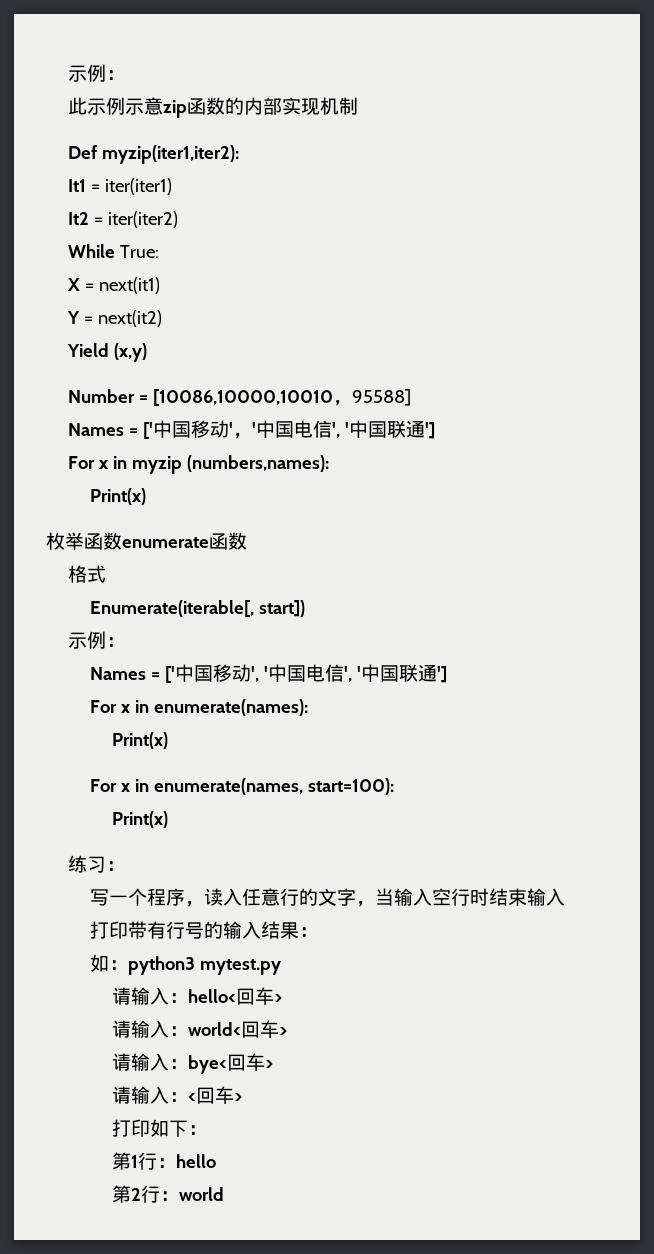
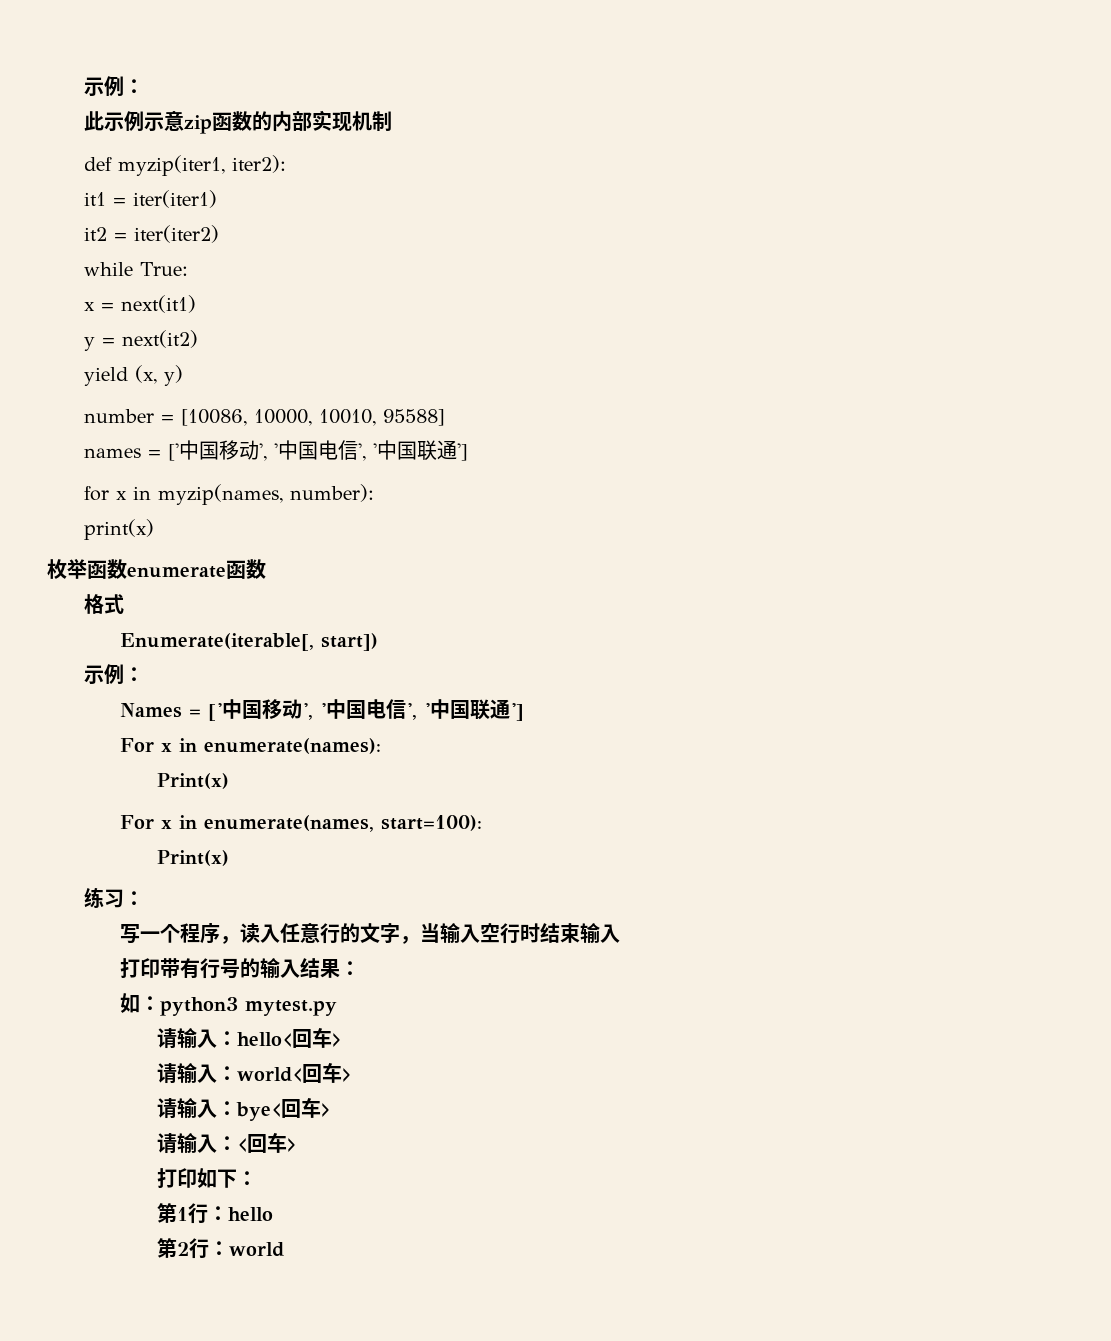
- Def myzip(iter1,iter2):
- It1 = iter(iter1)
+ def myzip(iter1, iter2):
+ it1 = iter(iter1)
- It2 = iter(iter2)
+ it2 = iter(iter2)
- While True:
+ while True:
- X = next(it1)
+ x = next(it1)
- Y = next(it2)
+ y = next(it2)
- Yield (x,y)
- Number = [10086,10000,10010，95588]
+ yield (x, y)
+ number = [10086, 10000, 10010, 95588]
- Names = ['中国移动'，'中国电信', '中国联通']
- For x in myzip (numbers,names):
- Print(x)
+ names = ['中国移动', '中国电信', '中国联通']
+ for x in myzip(names, number):
+ print(x)

